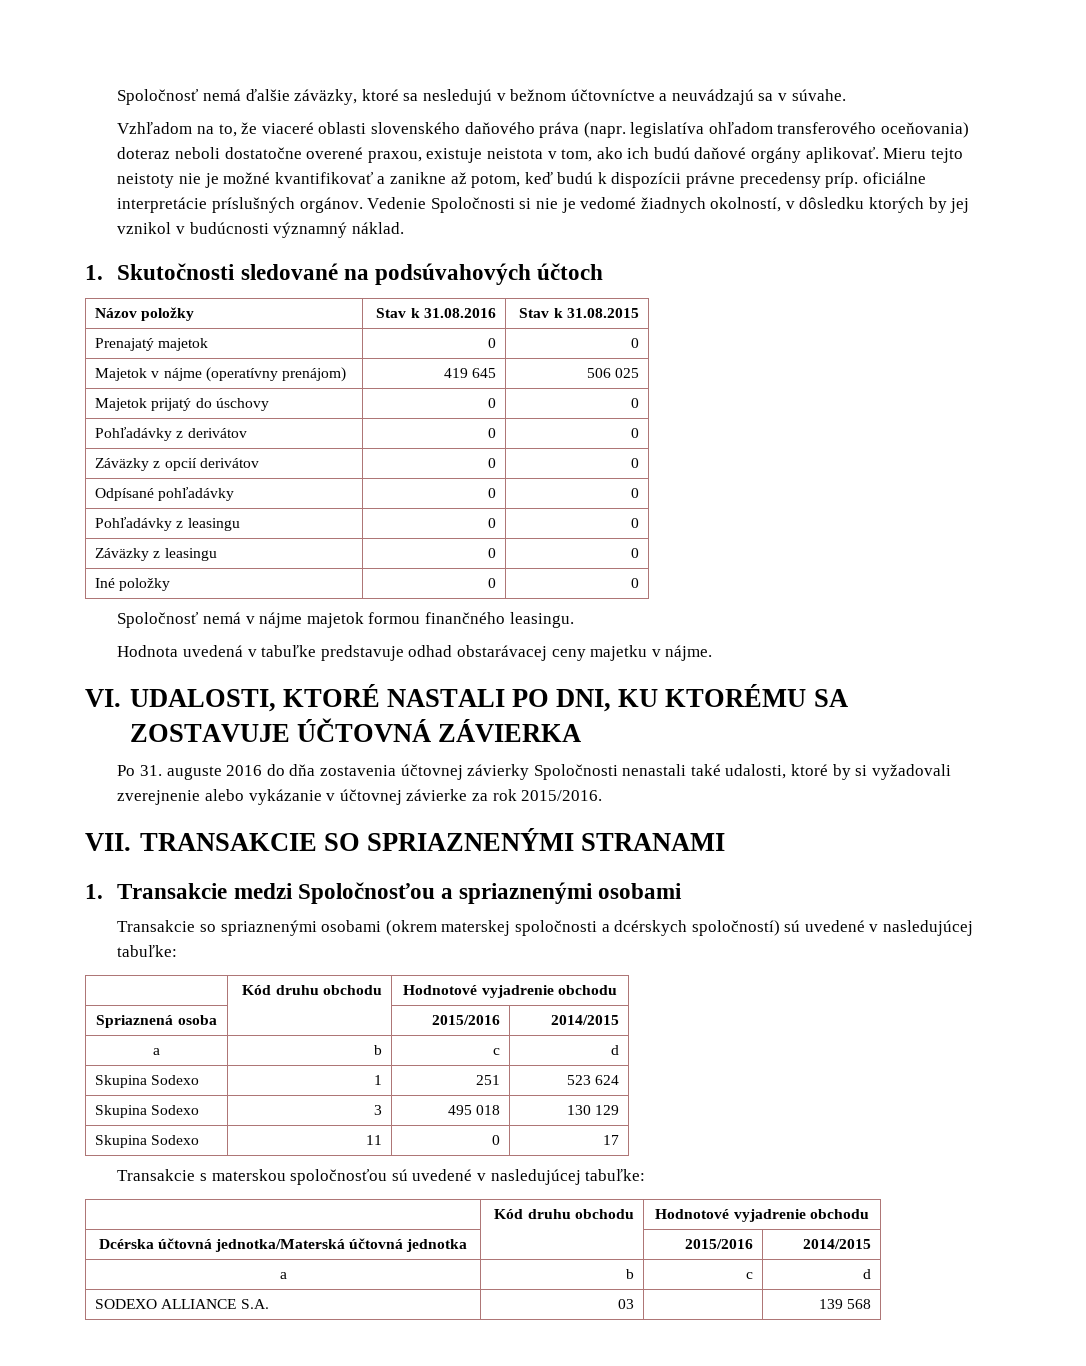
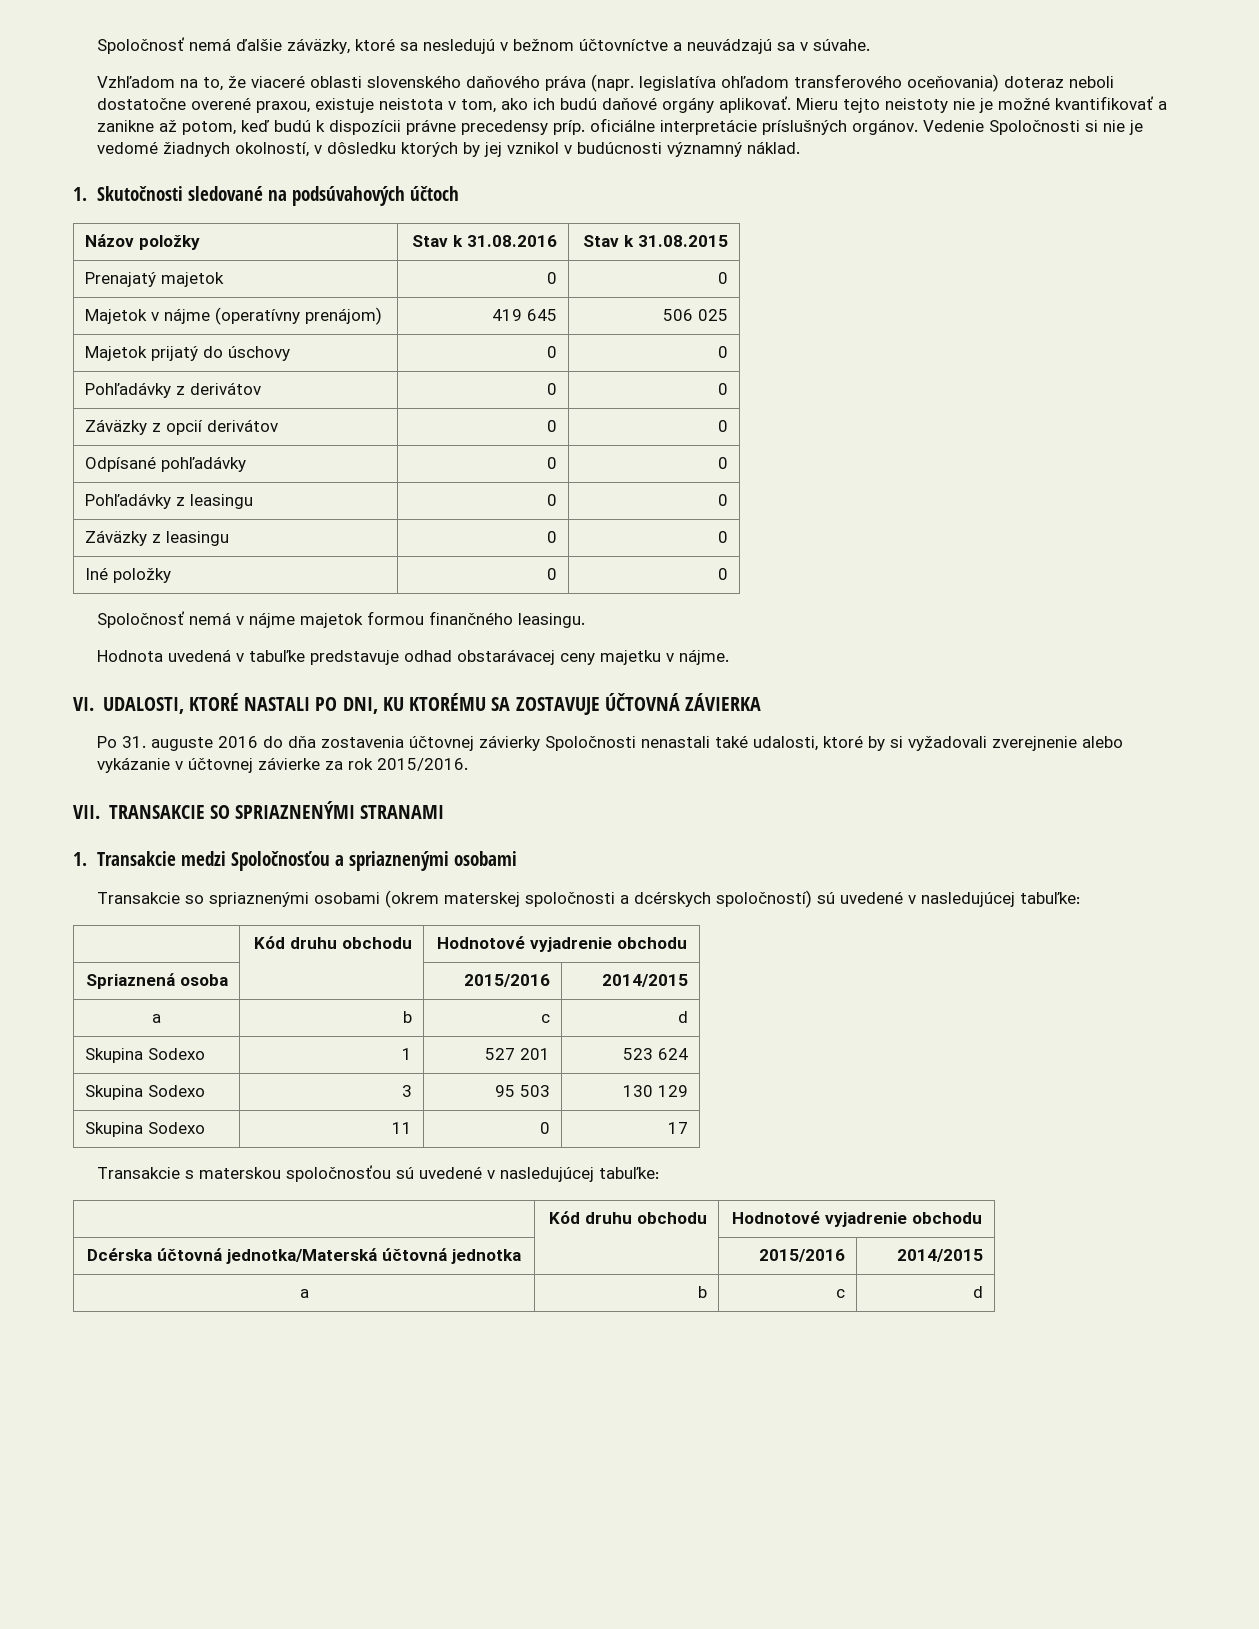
- Skupina Sodexo | 1 | 251 | 523 624
+ Skupina Sodexo | 1 | 527 201 | 523 624
- Skupina Sodexo | 3 | 495 018 | 130 129
+ Skupina Sodexo | 3 | 95 503 | 130 129
- SODEXO ALLIANCE S.A. | 03 | | 139 568

